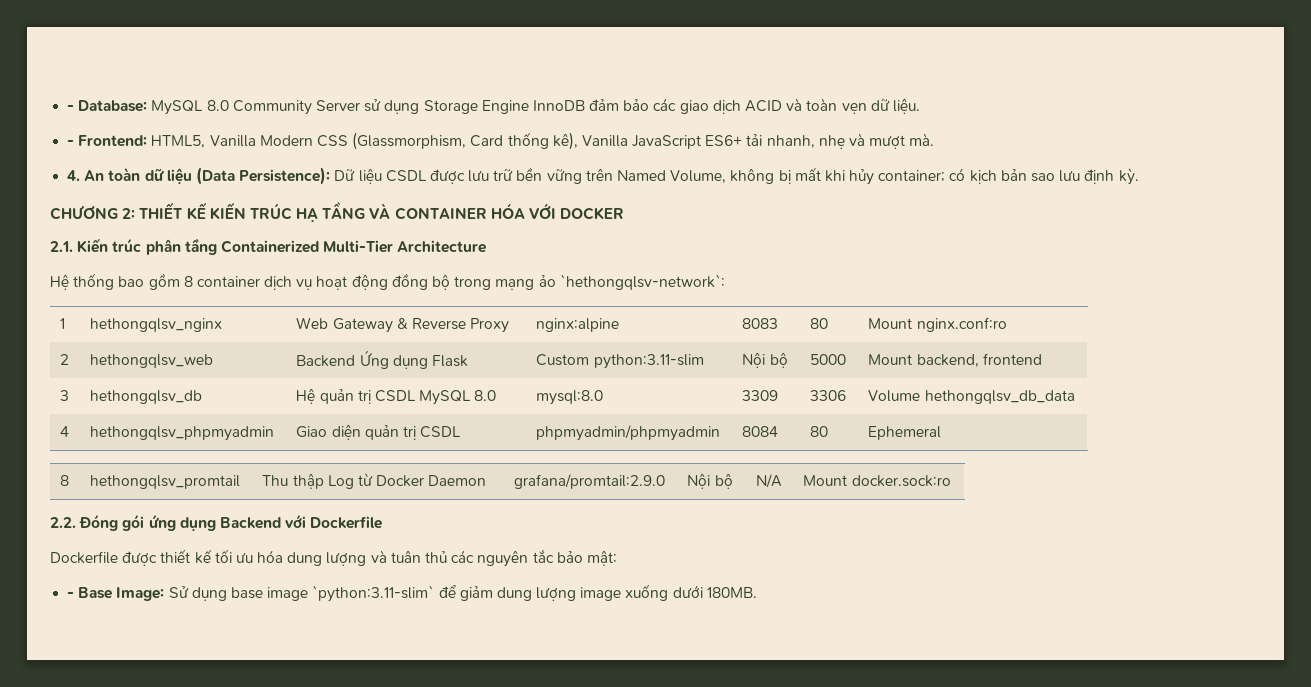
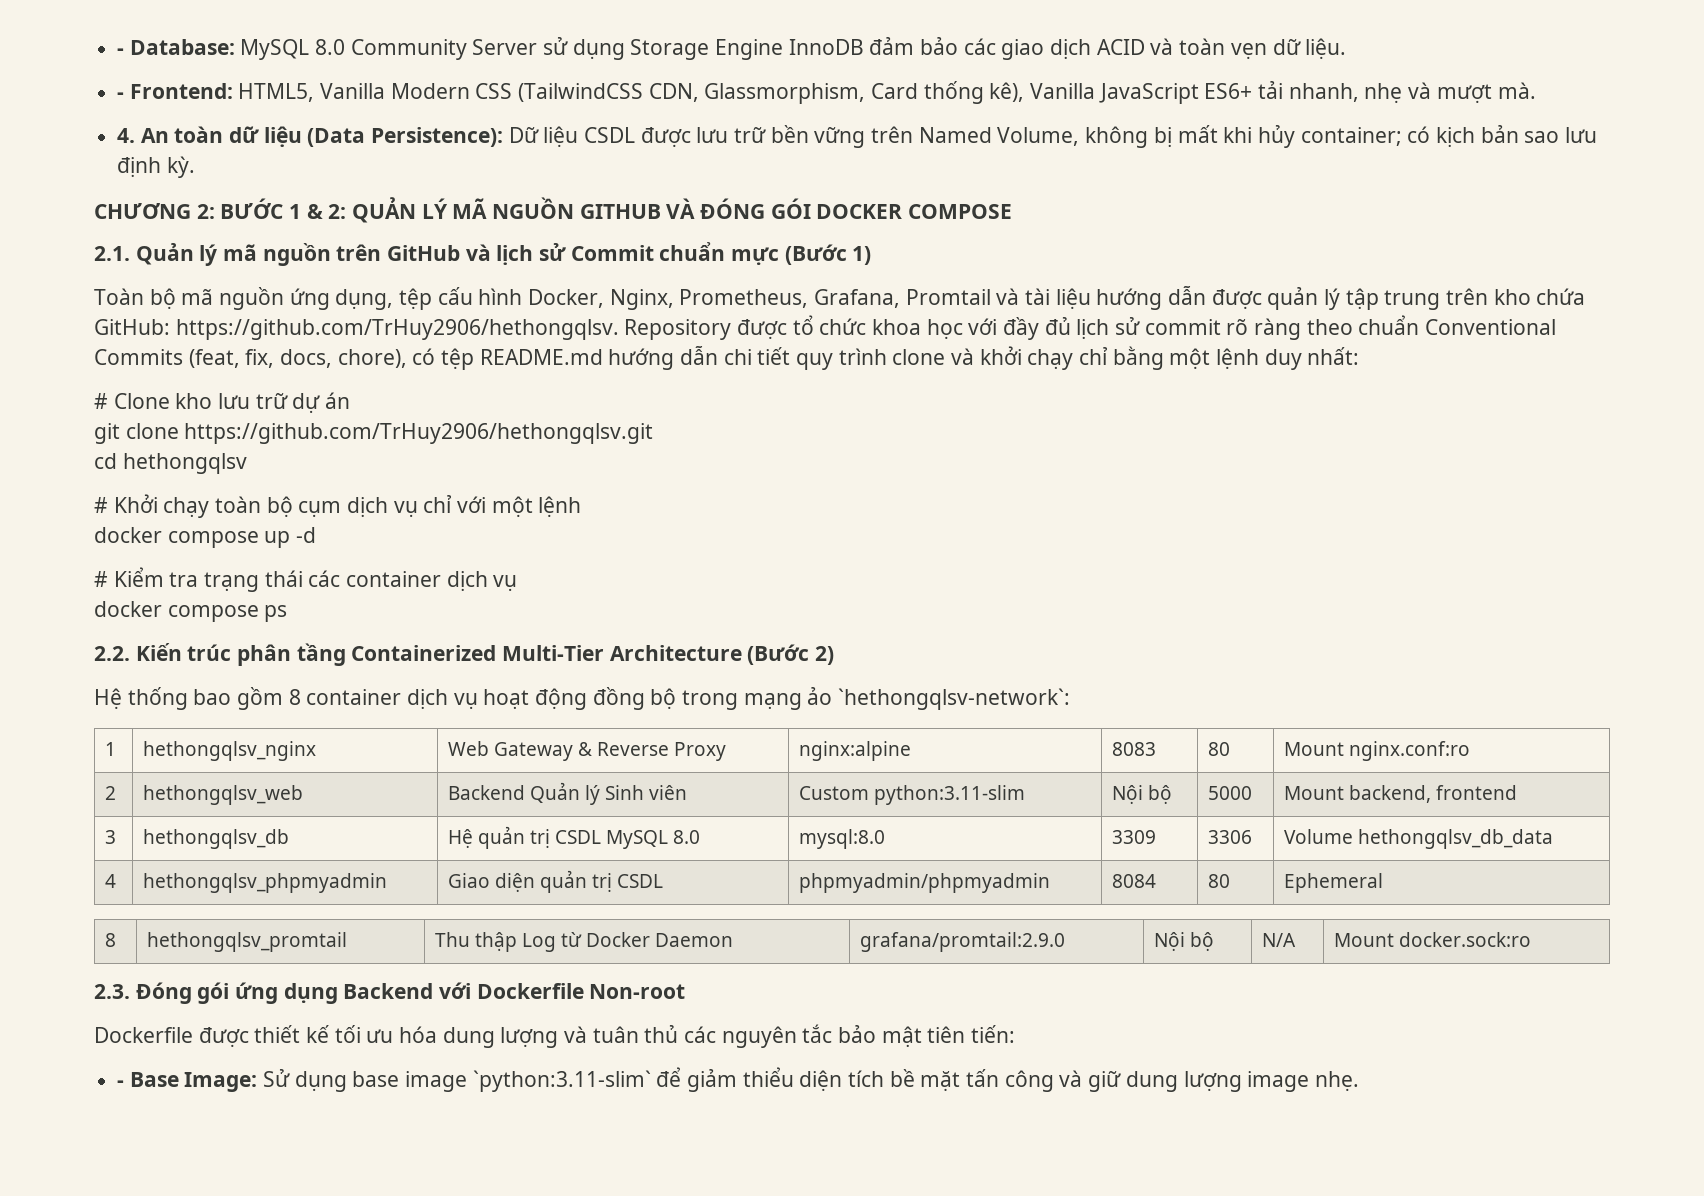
- - Frontend: HTML5, Vanilla Modern CSS (Glassmorphism, Card thống kê), Vanilla JavaScript ES6+ tải nhanh, nhẹ và mượt mà.
+ - Frontend: HTML5, Vanilla Modern CSS (TailwindCSS CDN, Glassmorphism, Card thống kê), Vanilla JavaScript ES6+ tải nhanh, nhẹ và mượt mà.
- CHƯƠNG 2: THIẾT KẾ KIẾN TRÚC HẠ TẦNG VÀ CONTAINER HÓA VỚI DOCKER
+ CHƯƠNG 2: BƯỚC 1 & 2: QUẢN LÝ MÃ NGUỒN GITHUB VÀ ĐÓNG GÓI DOCKER COMPOSE
- 2.1. Kiến trúc phân tầng Containerized Multi-Tier Architecture
+ 2.1. Quản lý mã nguồn trên GitHub và lịch sử Commit chuẩn mực (Bước 1)
+ Toàn bộ mã nguồn ứng dụng, tệp cấu hình Docker, Nginx, Prometheus, Grafana, Promtail và tài liệu hướng dẫn được quản lý tập trung trên kho chứa GitHub: https://github.com/TrHuy2906/hethongqlsv. Repository được tổ chức khoa học với đầy đủ lịch sử commit rõ ràng theo chuẩn Conventional Commits (feat, fix, docs, chore), có tệp README.md hướng dẫn chi tiết quy trình clone và khởi chạy chỉ bằng một lệnh duy nhất:
+ # Clone kho lưu trữ dự án
+ git clone https://github.com/TrHuy2906/hethongqlsv.git
+ cd hethongqlsv
+ # Khởi chạy toàn bộ cụm dịch vụ chỉ với một lệnh
+ docker compose up -d
+ # Kiểm tra trạng thái các container dịch vụ
+ docker compose ps
+ 2.2. Kiến trúc phân tầng Containerized Multi-Tier Architecture (Bước 2)
- 2 | hethongqlsv_web | Backend Ứng dụng Flask | Custom python:3.11-slim | Nội bộ | 5000 | Mount backend, frontend
+ 2 | hethongqlsv_web | Backend Quản lý Sinh viên | Custom python:3.11-slim | Nội bộ | 5000 | Mount backend, frontend
- 2.2. Đóng gói ứng dụng Backend với Dockerfile
+ 2.3. Đóng gói ứng dụng Backend với Dockerfile Non-root
- Dockerfile được thiết kế tối ưu hóa dung lượng và tuân thủ các nguyên tắc bảo mật:
+ Dockerfile được thiết kế tối ưu hóa dung lượng và tuân thủ các nguyên tắc bảo mật tiên tiến:
- - Base Image: Sử dụng base image `python:3.11-slim` để giảm dung lượng image xuống dưới 180MB.
+ - Base Image: Sử dụng base image `python:3.11-slim` để giảm thiểu diện tích bề mặt tấn công và giữ dung lượng image nhẹ.

